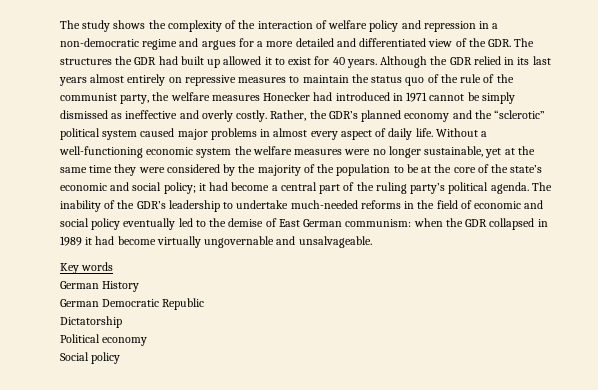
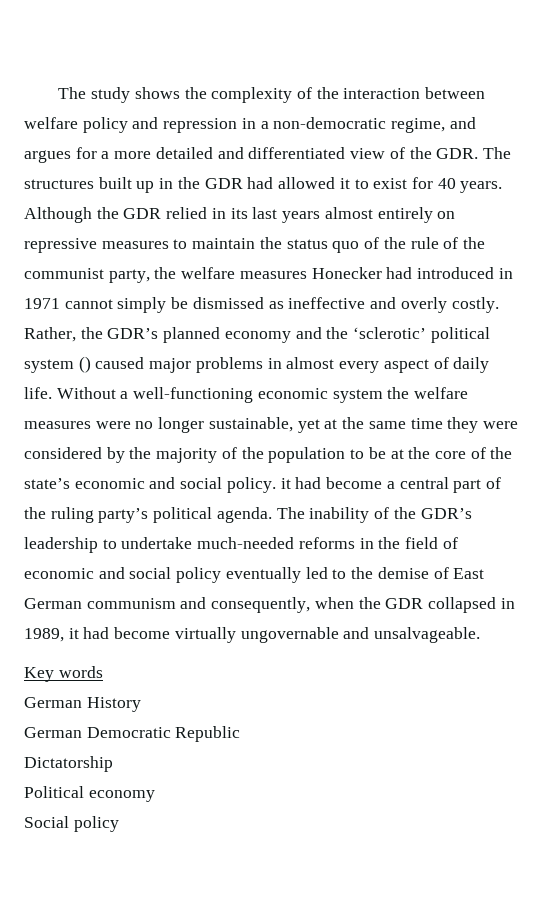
- The study shows the complexity of the interaction of welfare policy and repression in a non-democratic regime and argues for a more detailed and differentiated view of the GDR. The structures the GDR had built up allowed it to exist for 40 years.
+ The study shows the complexity of the interaction between welfare policy and repression in a non-democratic regime, and argues for a more detailed and differentiated view of the GDR. The structures built up in the GDR had allowed it to exist for 40 years.
- Although the GDR relied in its last years almost entirely on repressive measures to maintain the status quo of the rule of the communist party, the welfare measures Honecker had introduced in 1971 cannot be simply dismissed as ineffective and overly costly.
+ Although the GDR relied in its last years almost entirely on repressive measures to maintain the status quo of the rule of the communist party, the welfare measures Honecker had introduced in 1971 cannot simply be dismissed as ineffective and overly costly.
- Rather, the GDR’s planned economy and the “sclerotic” political system caused major problems in almost every aspect of daily life.
+ Rather, the GDR’s planned economy and the ‘sclerotic’ political system () caused major problems in almost every aspect of daily life.
- Without a well-functioning economic system the welfare measures were no longer sustainable, yet at the same time they were considered by the majority of the population to be at the core of the state’s economic and social policy; it had become a central part of the ruling party’s political agenda.
+ Without a well-functioning economic system the welfare measures were no longer sustainable, yet at the same time they were considered by the majority of the population to be at the core of the state’s economic and social policy. it had become a central part of the ruling party’s political agenda.
- The inability of the GDR’s leadership to undertake much-needed reforms in the field of economic and social policy eventually led to the demise of East German communism: when the GDR collapsed in 1989 it had become virtually ungovernable and unsalvageable.
+ The inability of the GDR’s leadership to undertake much-needed reforms in the field of economic and social policy eventually led to the demise of East German communism and consequently, when the GDR collapsed in 1989, it had become virtually ungovernable and unsalvageable.

